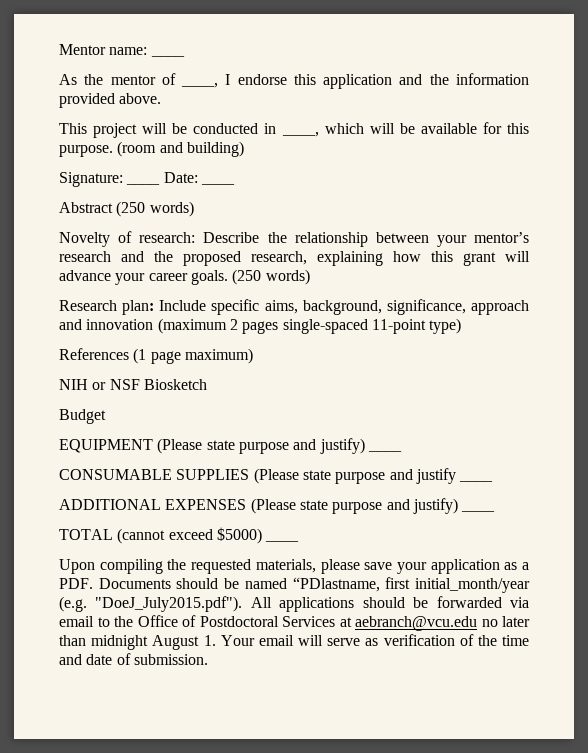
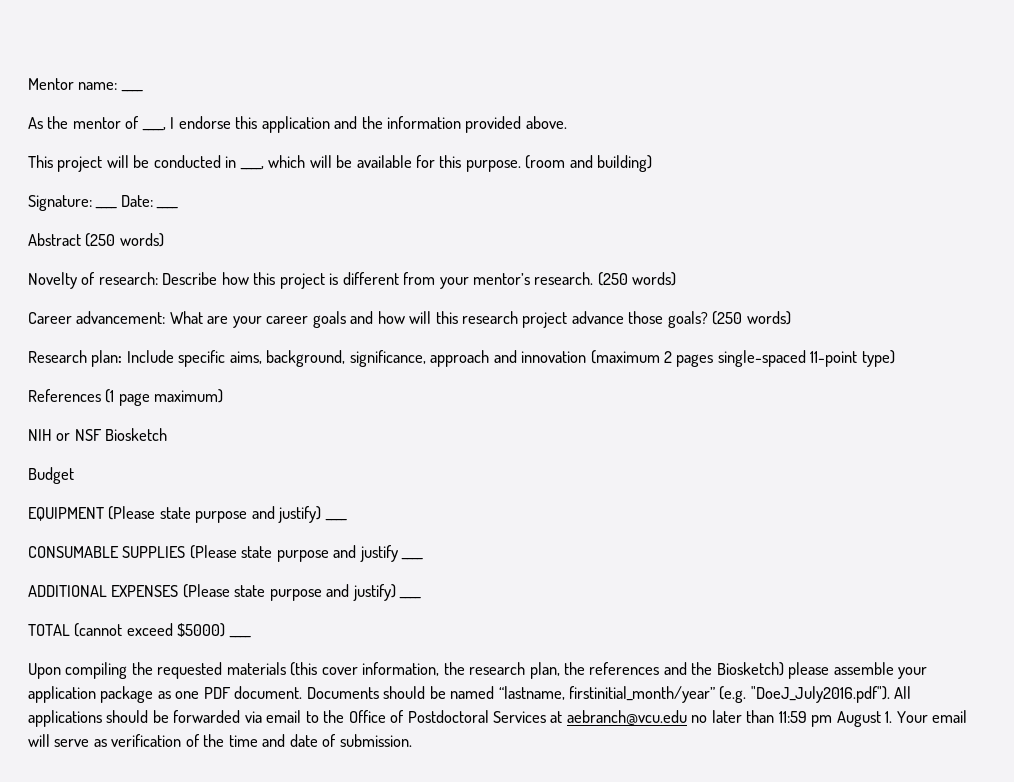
- Novelty of research: Describe the relationship between your mentor’s research and the proposed research, explaining how this grant will advance your career goals.
+ Novelty of research: Describe how this project is different from your mentor’s research. (250 words)
+ Career advancement: What are your career goals and how will this research project advance those goals?
- Upon compiling the requested materials, please save your application as a PDF. Documents should be named “PDlastname, first initial_month/year (e.g. "DoeJ_July2015.pdf"). All applications should be forwarded via email to the Office of Postdoctoral Services at aebranch@vcu.edu no later than midnight August 1. Your email will serve as verification of the time and date of submission.
+ Upon compiling the requested materials (this cover information, the research plan, the references and the Biosketch) please assemble your application package as one PDF document. Documents should be named “lastname, firstinitial_month/year” (e.g. "DoeJ_July2016.pdf"). All applications should be forwarded via email to the Office of Postdoctoral Services at aebranch@vcu.edu no later than 11:59 pm August 1. Your email will serve as verification of the time and date of submission.

